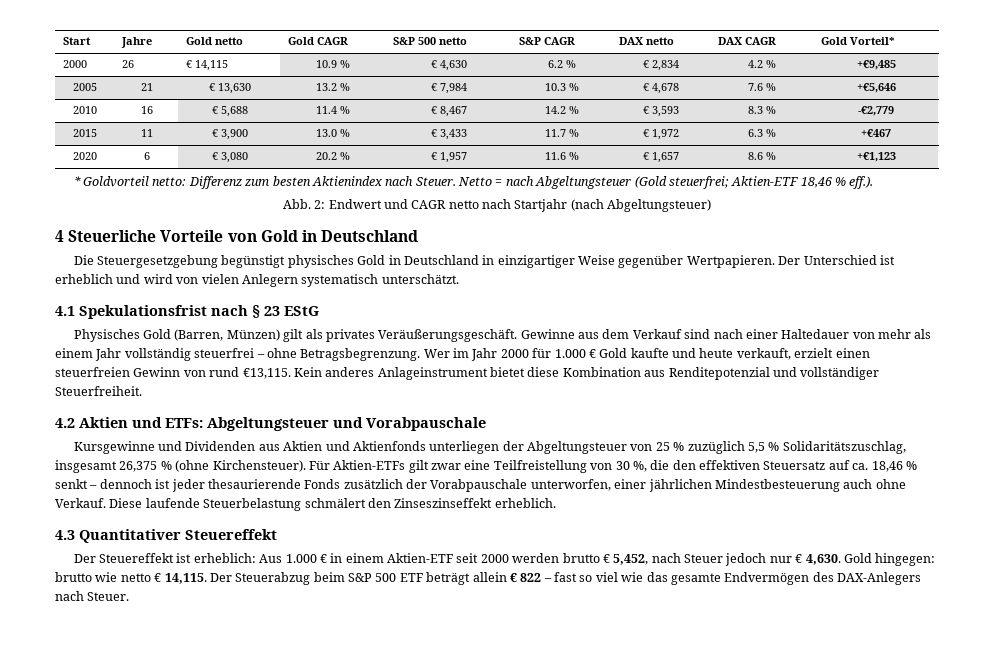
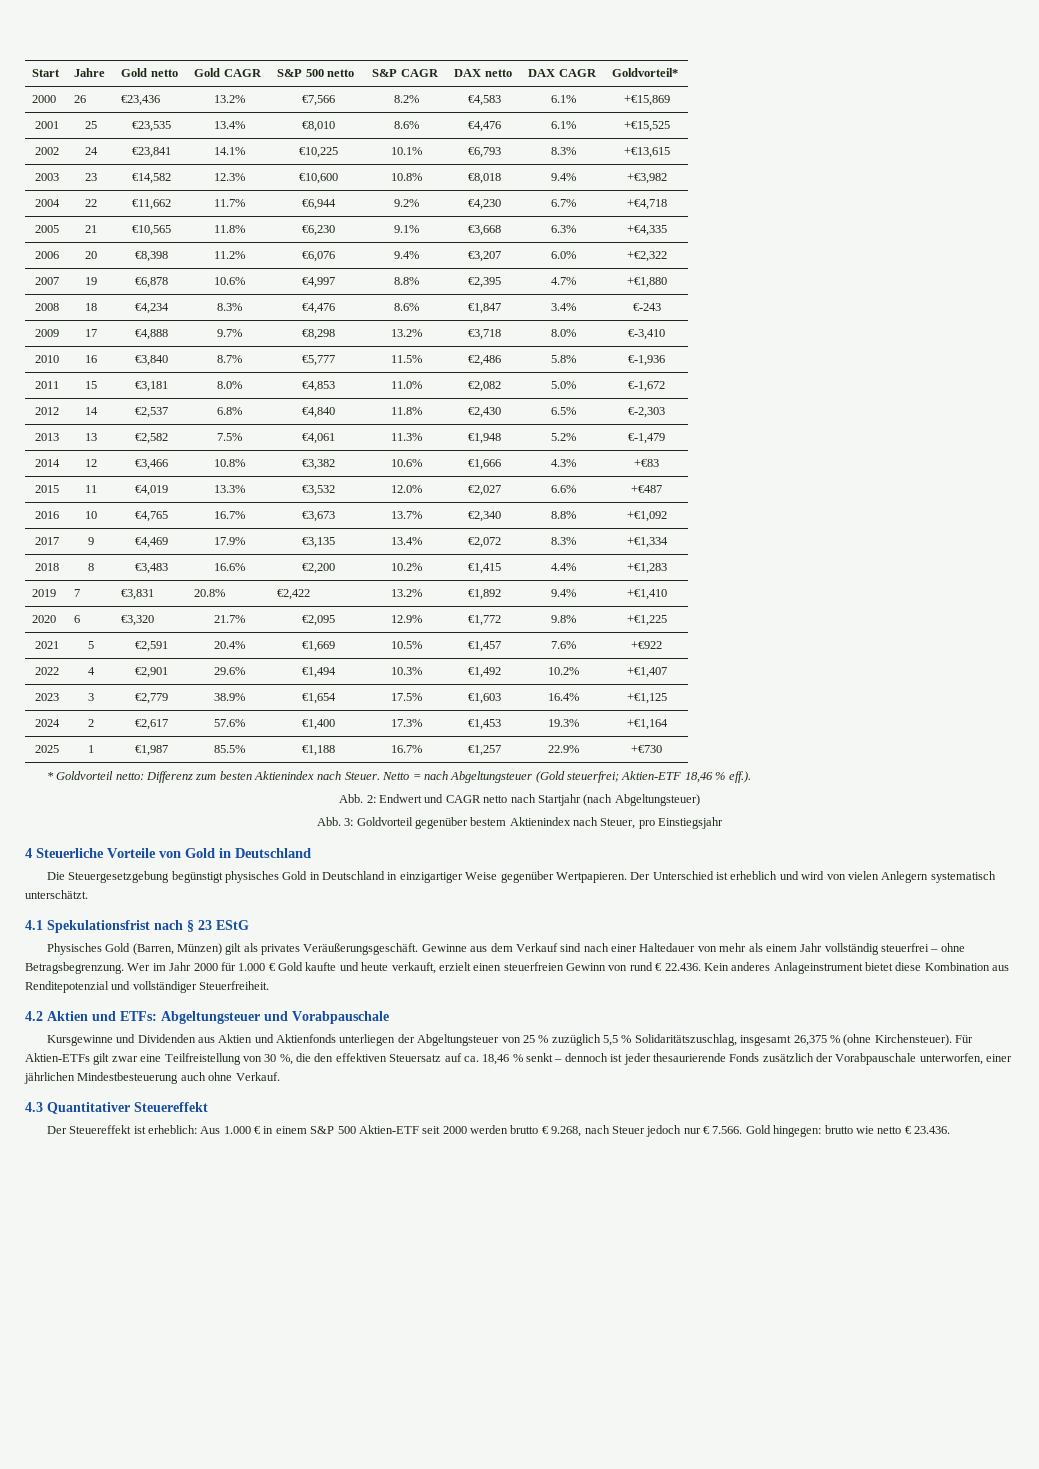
- Start | Jahre | Gold netto | Gold CAGR | S&P 500 netto | S&P CAGR | DAX netto | DAX CAGR | Gold Vorteil*
+ Start | Jahre | Gold netto | Gold CAGR | S&P 500 netto | S&P CAGR | DAX netto | DAX CAGR | Goldvorteil*
- 2000 | 26 | € 14,115 | 10.9 % | € 4,630 | 6.2 % | € 2,834 | 4.2 % | +€9,485
- 2005 | 21 | € 13,630 | 13.2 % | € 7,984 | 10.3 % | € 4,678 | 7.6 % | +€5,646
- 2010 | 16 | € 5,688 | 11.4 % | € 8,467 | 14.2 % | € 3,593 | 8.3 % | -€2,779
- 2015 | 11 | € 3,900 | 13.0 % | € 3,433 | 11.7 % | € 1,972 | 6.3 % | +€467
- 2020 | 6 | € 3,080 | 20.2 % | € 1,957 | 11.6 % | € 1,657 | 8.6 % | +€1,123
+ 2000 | 26 | €23,436 | 13.2% | €7,566 | 8.2% | €4,583 | 6.1% | +€15,869
+ 2001 | 25 | €23,535 | 13.4% | €8,010 | 8.6% | €4,476 | 6.1% | +€15,525
+ 2002 | 24 | €23,841 | 14.1% | €10,225 | 10.1% | €6,793 | 8.3% | +€13,615
+ 2003 | 23 | €14,582 | 12.3% | €10,600 | 10.8% | €8,018 | 9.4% | +€3,982
+ 2004 | 22 | €11,662 | 11.7% | €6,944 | 9.2% | €4,230 | 6.7% | +€4,718
+ 2005 | 21 | €10,565 | 11.8% | €6,230 | 9.1% | €3,668 | 6.3% | +€4,335
+ 2006 | 20 | €8,398 | 11.2% | €6,076 | 9.4% | €3,207 | 6.0% | +€2,322
+ 2007 | 19 | €6,878 | 10.6% | €4,997 | 8.8% | €2,395 | 4.7% | +€1,880
+ 2008 | 18 | €4,234 | 8.3% | €4,476 | 8.6% | €1,847 | 3.4% | €-243
+ 2009 | 17 | €4,888 | 9.7% | €8,298 | 13.2% | €3,718 | 8.0% | €-3,410
+ 2010 | 16 | €3,840 | 8.7% | €5,777 | 11.5% | €2,486 | 5.8% | €-1,936
+ 2011 | 15 | €3,181 | 8.0% | €4,853 | 11.0% | €2,082 | 5.0% | €-1,672
+ 2012 | 14 | €2,537 | 6.8% | €4,840 | 11.8% | €2,430 | 6.5% | €-2,303
+ 2013 | 13 | €2,582 | 7.5% | €4,061 | 11.3% | €1,948 | 5.2% | €-1,479
+ 2014 | 12 | €3,466 | 10.8% | €3,382 | 10.6% | €1,666 | 4.3% | +€83
+ 2015 | 11 | €4,019 | 13.3% | €3,532 | 12.0% | €2,027 | 6.6% | +€487
+ 2016 | 10 | €4,765 | 16.7% | €3,673 | 13.7% | €2,340 | 8.8% | +€1,092
+ 2017 | 9 | €4,469 | 17.9% | €3,135 | 13.4% | €2,072 | 8.3% | +€1,334
+ 2018 | 8 | €3,483 | 16.6% | €2,200 | 10.2% | €1,415 | 4.4% | +€1,283
+ 2019 | 7 | €3,831 | 20.8% | €2,422 | 13.2% | €1,892 | 9.4% | +€1,410
+ 2020 | 6 | €3,320 | 21.7% | €2,095 | 12.9% | €1,772 | 9.8% | +€1,225
+ 2021 | 5 | €2,591 | 20.4% | €1,669 | 10.5% | €1,457 | 7.6% | +€922
+ 2022 | 4 | €2,901 | 29.6% | €1,494 | 10.3% | €1,492 | 10.2% | +€1,407
+ 2023 | 3 | €2,779 | 38.9% | €1,654 | 17.5% | €1,603 | 16.4% | +€1,125
+ 2024 | 2 | €2,617 | 57.6% | €1,400 | 17.3% | €1,453 | 19.3% | +€1,164
+ 2025 | 1 | €1,987 | 85.5% | €1,188 | 16.7% | €1,257 | 22.9% | +€730
+ Abb. 3: Goldvorteil gegenüber bestem Aktienindex nach Steuer, pro Einstiegsjahr
- Wer im Jahr 2000 für 1.000 € Gold kaufte und heute verkauft, erzielt einen steuerfreien Gewinn von rund €13,115. Kein anderes Anlageinstrument bietet diese Kombination aus Renditepotenzial und vollständiger Steuerfreiheit.
+ Wer im Jahr 2000 für 1.000 € Gold kaufte und heute verkauft, erzielt einen steuerfreien Gewinn von rund € 22.436. Kein anderes Anlageinstrument bietet diese Kombination aus Renditepotenzial und vollständiger Steuerfreiheit.
- Diese laufende Steuerbelastung schmälert den Zinseszinseffekt erheblich.
- Der Steuereffekt ist erheblich: Aus 1.000 € in einem Aktien-ETF seit 2000 werden brutto € 5,452, nach Steuer jedoch nur € 4,630. Gold hingegen: brutto wie netto € 14,115. Der Steuerabzug beim S&P 500 ETF beträgt allein € 822 – fast so viel wie das gesamte Endvermögen des DAX-Anlegers nach Steuer.
+ Der Steuereffekt ist erheblich: Aus 1.000 € in einem S&P 500 Aktien-ETF seit 2000 werden brutto € 9.268, nach Steuer jedoch nur € 7.566. Gold hingegen: brutto wie netto € 23.436.

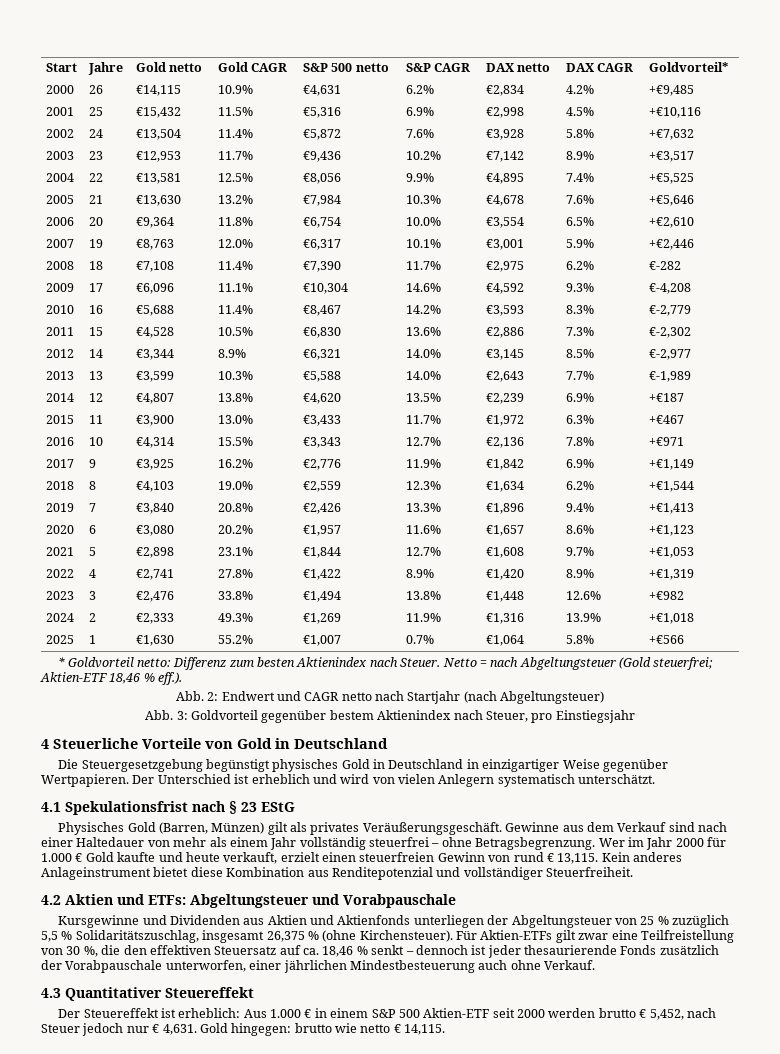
- 2000 | 26 | €23,436 | 13.2% | €7,566 | 8.2% | €4,583 | 6.1% | +€15,869
- 2001 | 25 | €23,535 | 13.4% | €8,010 | 8.6% | €4,476 | 6.1% | +€15,525
- 2002 | 24 | €23,841 | 14.1% | €10,225 | 10.1% | €6,793 | 8.3% | +€13,615
- 2003 | 23 | €14,582 | 12.3% | €10,600 | 10.8% | €8,018 | 9.4% | +€3,982
- 2004 | 22 | €11,662 | 11.7% | €6,944 | 9.2% | €4,230 | 6.7% | +€4,718
- 2005 | 21 | €10,565 | 11.8% | €6,230 | 9.1% | €3,668 | 6.3% | +€4,335
- 2006 | 20 | €8,398 | 11.2% | €6,076 | 9.4% | €3,207 | 6.0% | +€2,322
- 2007 | 19 | €6,878 | 10.6% | €4,997 | 8.8% | €2,395 | 4.7% | +€1,880
- 2008 | 18 | €4,234 | 8.3% | €4,476 | 8.6% | €1,847 | 3.4% | €-243
- 2009 | 17 | €4,888 | 9.7% | €8,298 | 13.2% | €3,718 | 8.0% | €-3,410
- 2010 | 16 | €3,840 | 8.7% | €5,777 | 11.5% | €2,486 | 5.8% | €-1,936
- 2011 | 15 | €3,181 | 8.0% | €4,853 | 11.0% | €2,082 | 5.0% | €-1,672
- 2012 | 14 | €2,537 | 6.8% | €4,840 | 11.8% | €2,430 | 6.5% | €-2,303
- 2013 | 13 | €2,582 | 7.5% | €4,061 | 11.3% | €1,948 | 5.2% | €-1,479
- 2014 | 12 | €3,466 | 10.8% | €3,382 | 10.6% | €1,666 | 4.3% | +€83
- 2015 | 11 | €4,019 | 13.3% | €3,532 | 12.0% | €2,027 | 6.6% | +€487
- 2016 | 10 | €4,765 | 16.7% | €3,673 | 13.7% | €2,340 | 8.8% | +€1,092
- 2017 | 9 | €4,469 | 17.9% | €3,135 | 13.4% | €2,072 | 8.3% | +€1,334
- 2018 | 8 | €3,483 | 16.6% | €2,200 | 10.2% | €1,415 | 4.4% | +€1,283
+ 2000 | 26 | €14,115 | 10.9% | €4,631 | 6.2% | €2,834 | 4.2% | +€9,485
+ 2001 | 25 | €15,432 | 11.5% | €5,316 | 6.9% | €2,998 | 4.5% | +€10,116
+ 2002 | 24 | €13,504 | 11.4% | €5,872 | 7.6% | €3,928 | 5.8% | +€7,632
+ 2003 | 23 | €12,953 | 11.7% | €9,436 | 10.2% | €7,142 | 8.9% | +€3,517
+ 2004 | 22 | €13,581 | 12.5% | €8,056 | 9.9% | €4,895 | 7.4% | +€5,525
+ 2005 | 21 | €13,630 | 13.2% | €7,984 | 10.3% | €4,678 | 7.6% | +€5,646
+ 2006 | 20 | €9,364 | 11.8% | €6,754 | 10.0% | €3,554 | 6.5% | +€2,610
+ 2007 | 19 | €8,763 | 12.0% | €6,317 | 10.1% | €3,001 | 5.9% | +€2,446
+ 2008 | 18 | €7,108 | 11.4% | €7,390 | 11.7% | €2,975 | 6.2% | €-282
+ 2009 | 17 | €6,096 | 11.1% | €10,304 | 14.6% | €4,592 | 9.3% | €-4,208
+ 2010 | 16 | €5,688 | 11.4% | €8,467 | 14.2% | €3,593 | 8.3% | €-2,779
+ 2011 | 15 | €4,528 | 10.5% | €6,830 | 13.6% | €2,886 | 7.3% | €-2,302
+ 2012 | 14 | €3,344 | 8.9% | €6,321 | 14.0% | €3,145 | 8.5% | €-2,977
+ 2013 | 13 | €3,599 | 10.3% | €5,588 | 14.0% | €2,643 | 7.7% | €-1,989
+ 2014 | 12 | €4,807 | 13.8% | €4,620 | 13.5% | €2,239 | 6.9% | +€187
+ 2015 | 11 | €3,900 | 13.0% | €3,433 | 11.7% | €1,972 | 6.3% | +€467
+ 2016 | 10 | €4,314 | 15.5% | €3,343 | 12.7% | €2,136 | 7.8% | +€971
+ 2017 | 9 | €3,925 | 16.2% | €2,776 | 11.9% | €1,842 | 6.9% | +€1,149
+ 2018 | 8 | €4,103 | 19.0% | €2,559 | 12.3% | €1,634 | 6.2% | +€1,544
- 2019 | 7 | €3,831 | 20.8% | €2,422 | 13.2% | €1,892 | 9.4% | +€1,410
+ 2019 | 7 | €3,840 | 20.8% | €2,426 | 13.3% | €1,896 | 9.4% | +€1,413
- 2020 | 6 | €3,320 | 21.7% | €2,095 | 12.9% | €1,772 | 9.8% | +€1,225
- 2021 | 5 | €2,591 | 20.4% | €1,669 | 10.5% | €1,457 | 7.6% | +€922
- 2022 | 4 | €2,901 | 29.6% | €1,494 | 10.3% | €1,492 | 10.2% | +€1,407
- 2023 | 3 | €2,779 | 38.9% | €1,654 | 17.5% | €1,603 | 16.4% | +€1,125
- 2024 | 2 | €2,617 | 57.6% | €1,400 | 17.3% | €1,453 | 19.3% | +€1,164
- 2025 | 1 | €1,987 | 85.5% | €1,188 | 16.7% | €1,257 | 22.9% | +€730
+ 2020 | 6 | €3,080 | 20.2% | €1,957 | 11.6% | €1,657 | 8.6% | +€1,123
+ 2021 | 5 | €2,898 | 23.1% | €1,844 | 12.7% | €1,608 | 9.7% | +€1,053
+ 2022 | 4 | €2,741 | 27.8% | €1,422 | 8.9% | €1,420 | 8.9% | +€1,319
+ 2023 | 3 | €2,476 | 33.8% | €1,494 | 13.8% | €1,448 | 12.6% | +€982
+ 2024 | 2 | €2,333 | 49.3% | €1,269 | 11.9% | €1,316 | 13.9% | +€1,018
+ 2025 | 1 | €1,630 | 55.2% | €1,007 | 0.7% | €1,064 | 5.8% | +€566
- Wer im Jahr 2000 für 1.000 € Gold kaufte und heute verkauft, erzielt einen steuerfreien Gewinn von rund € 22.436. Kein anderes Anlageinstrument bietet diese Kombination aus Renditepotenzial und vollständiger Steuerfreiheit.
+ Wer im Jahr 2000 für 1.000 € Gold kaufte und heute verkauft, erzielt einen steuerfreien Gewinn von rund € 13,115. Kein anderes Anlageinstrument bietet diese Kombination aus Renditepotenzial und vollständiger Steuerfreiheit.
- Der Steuereffekt ist erheblich: Aus 1.000 € in einem S&P 500 Aktien-ETF seit 2000 werden brutto € 9.268, nach Steuer jedoch nur € 7.566. Gold hingegen: brutto wie netto € 23.436.
+ Der Steuereffekt ist erheblich: Aus 1.000 € in einem S&P 500 Aktien-ETF seit 2000 werden brutto € 5,452, nach Steuer jedoch nur € 4,631. Gold hingegen: brutto wie netto € 14,115.

